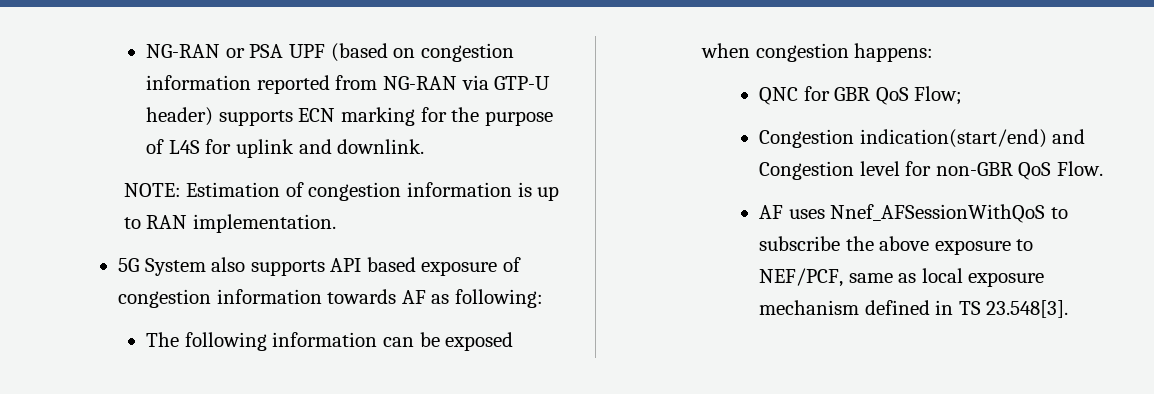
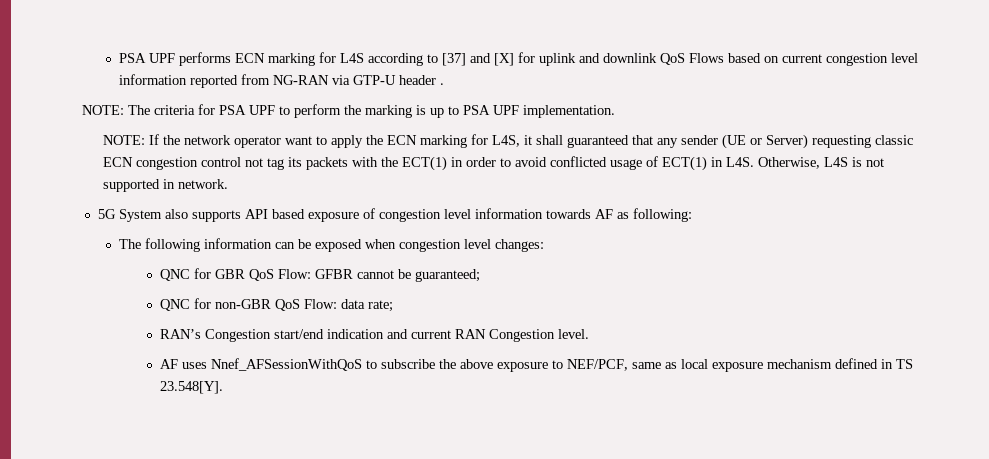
- NG-RAN or PSA UPF (based on congestion information reported from NG-RAN via GTP-U header) supports ECN marking for the purpose of L4S for uplink and downlink.
- NOTE: Estimation of congestion information is up to RAN implementation.
+ PSA UPF performs ECN marking for L4S according to [37] and [X] for uplink and downlink QoS Flows based on current congestion level information reported from NG-RAN via GTP-U header .
+ NOTE: The criteria for PSA UPF to perform the marking is up to PSA UPF implementation.
+ NOTE: If the network operator want to apply the ECN marking for L4S, it shall guaranteed that any sender (UE or Server) requesting classic ECN congestion control not tag its packets with the ECT(1) in order to avoid conflicted usage of ECT(1) in L4S. Otherwise, L4S is not supported in network.
- 5G System also supports API based exposure of congestion information towards AF as following:
+ 5G System also supports API based exposure of congestion level information towards AF as following:
- The following information can be exposed when congestion happens:
+ The following information can be exposed when congestion level changes:
- QNC for GBR QoS Flow;
- Congestion indication(start/end) and Congestion level for non-GBR QoS Flow.
+ QNC for GBR QoS Flow: GFBR cannot be guaranteed;
+ QNC for non-GBR QoS Flow: data rate;
+ RAN’s Congestion start/end indication and current RAN Congestion level.
- AF uses Nnef_AFSessionWithQoS to subscribe the above exposure to NEF/PCF, same as local exposure mechanism defined in TS 23.548[3].
+ AF uses Nnef_AFSessionWithQoS to subscribe the above exposure to NEF/PCF, same as local exposure mechanism defined in TS 23.548[Y].

